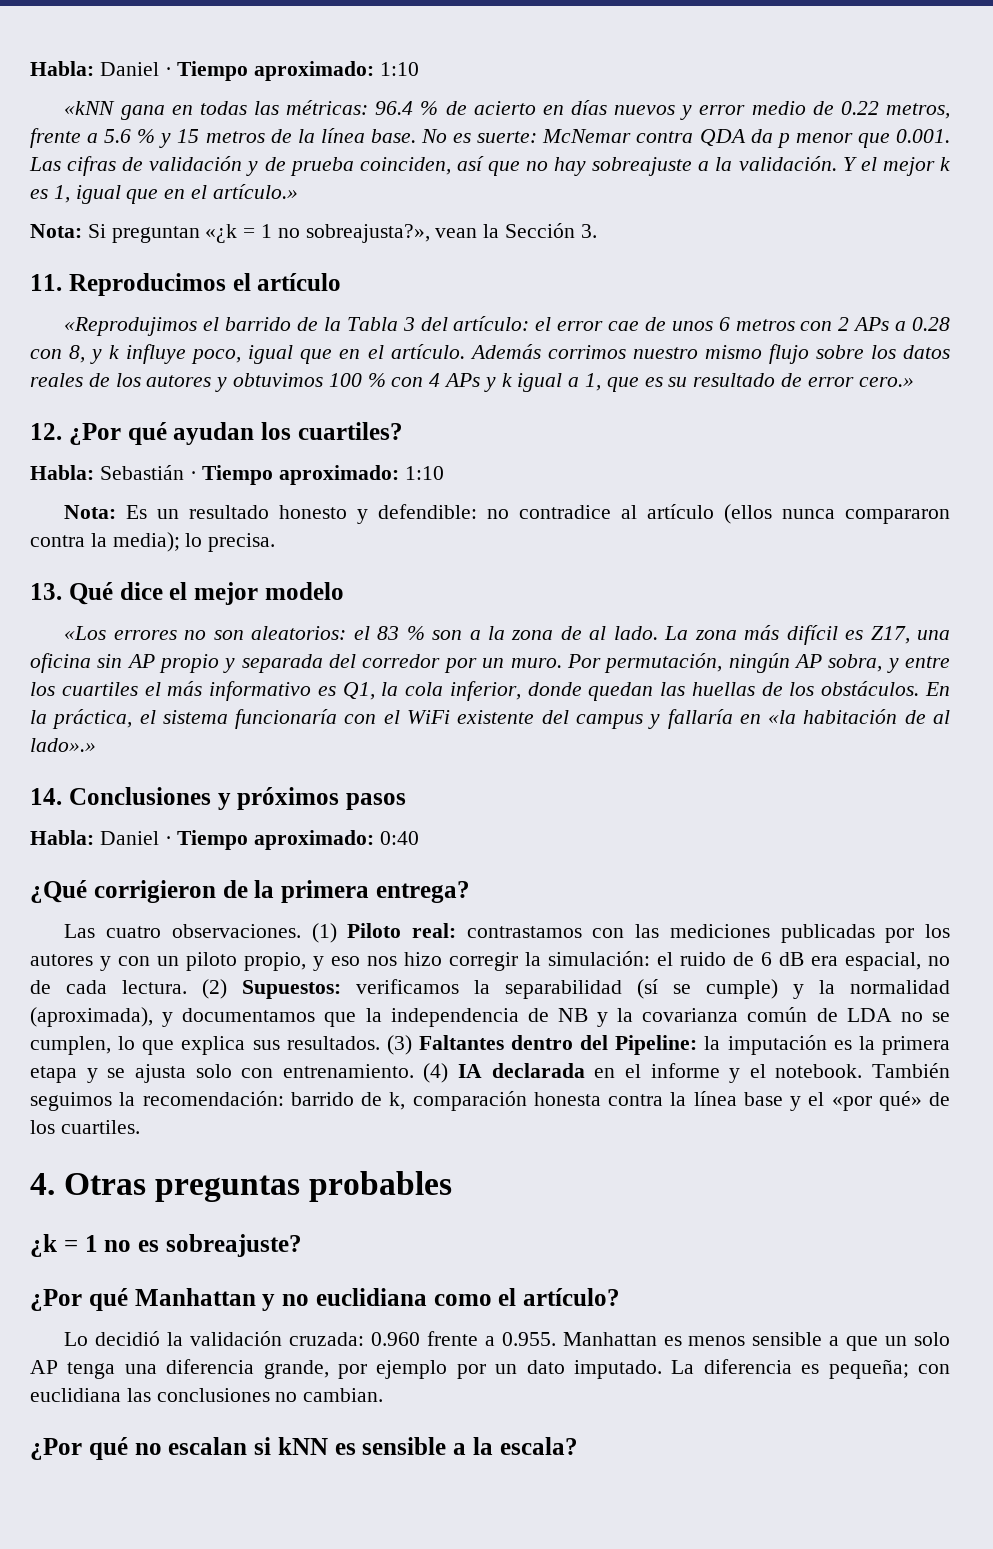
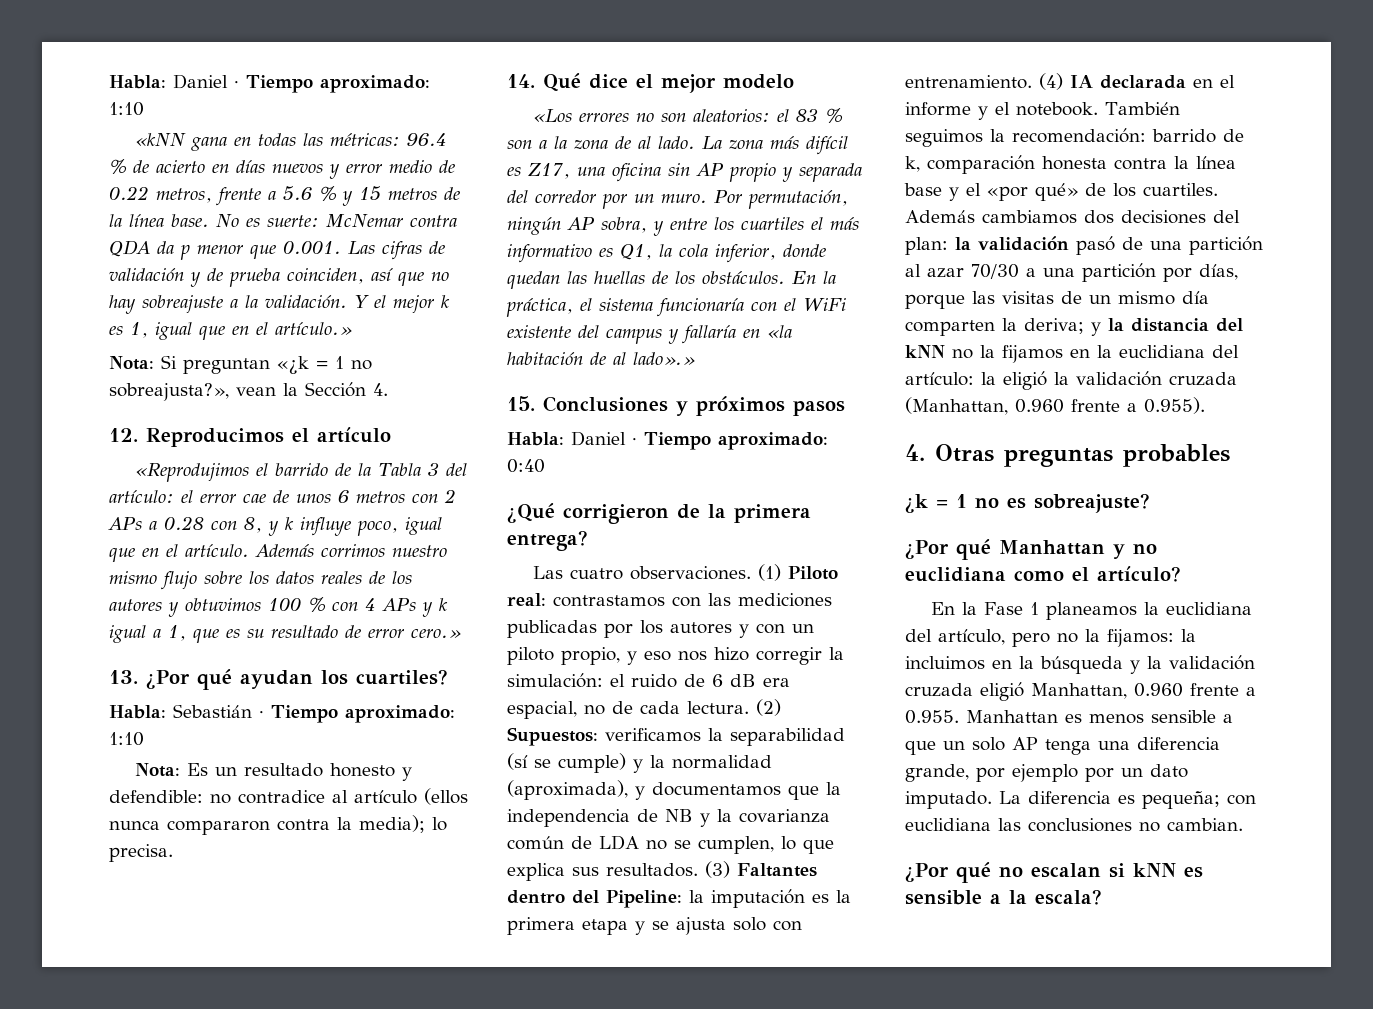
- Nota: Si preguntan «¿k = 1 no sobreajusta?», vean la Sección 3.
- 11. Reproducimos el artículo
+ Nota: Si preguntan «¿k = 1 no sobreajusta?», vean la Sección 4.
+ 12. Reproducimos el artículo
- 12. ¿Por qué ayudan los cuartiles?
+ 13. ¿Por qué ayudan los cuartiles?
- 13. Qué dice el mejor modelo
+ 14. Qué dice el mejor modelo
- 14. Conclusiones y próximos pasos
+ 15. Conclusiones y próximos pasos
+ Además cambiamos dos decisiones del plan: la validación pasó de una partición al azar 70/30 a una partición por días, porque las visitas de un mismo día comparten la deriva; y la distancia del kNN no la fijamos en la euclidiana del artículo: la eligió la validación cruzada (Manhattan, 0.960 frente a 0.955).
- Lo decidió la validación cruzada: 0.960 frente a 0.955. Manhattan es menos sensible a que un solo AP tenga una diferencia grande, por ejemplo por un dato imputado.
+ En la Fase 1 planeamos la euclidiana del artículo, pero no la fijamos: la incluimos en la búsqueda y la validación cruzada eligió Manhattan, 0.960 frente a 0.955. Manhattan es menos sensible a que un solo AP tenga una diferencia grande, por ejemplo por un dato imputado.

